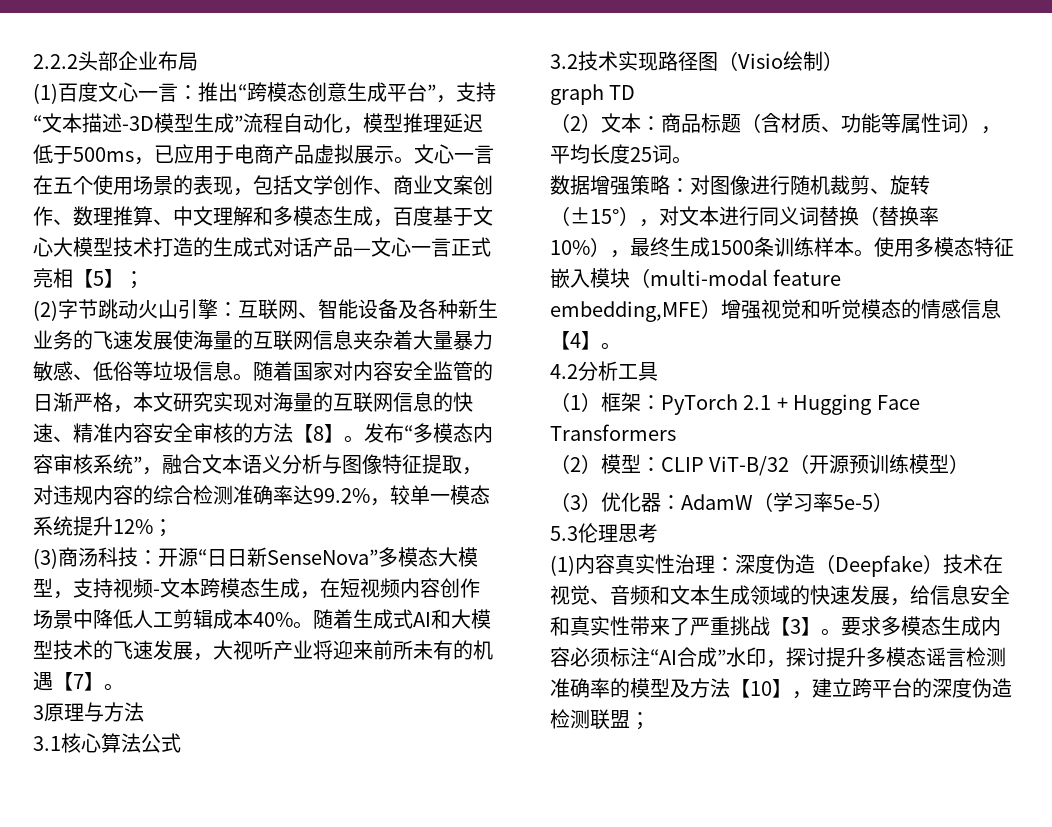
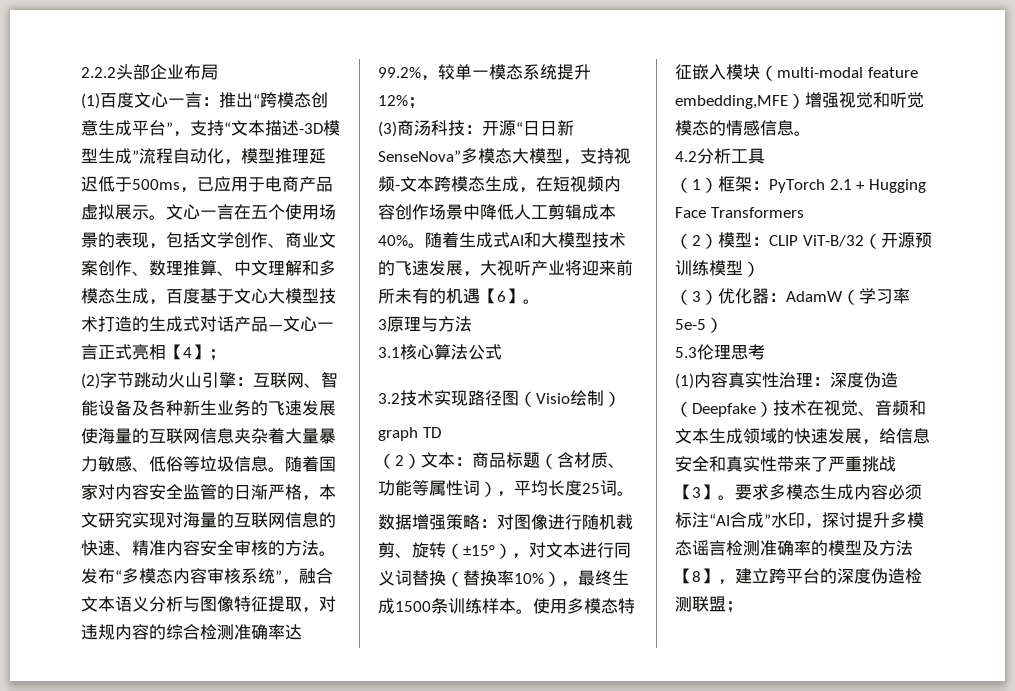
- 文心一言在五个使用场景的表现，包括文学创作、商业文案创作、数理推算、中文理解和多模态生成，百度基于文心大模型技术打造的生成式对话产品—文心一言正式亮相【5】；
+ 文心一言在五个使用场景的表现，包括文学创作、商业文案创作、数理推算、中文理解和多模态生成，百度基于文心大模型技术打造的生成式对话产品—文心一言正式亮相【4】；
- 随着国家对内容安全监管的日渐严格，本文研究实现对海量的互联网信息的快速、精准内容安全审核的方法【8】。
+ 随着国家对内容安全监管的日渐严格，本文研究实现对海量的互联网信息的快速、精准内容安全审核的方法。
- 随着生成式AI和大模型技术的飞速发展，大视听产业将迎来前所未有的机遇【7】。
+ 随着生成式AI和大模型技术的飞速发展，大视听产业将迎来前所未有的机遇【6】。
- 使用多模态特征嵌入模块（multi-modal feature embedding,MFE）增强视觉和听觉模态的情感信息【4】。
+ 使用多模态特征嵌入模块（multi-modal feature embedding,MFE）增强视觉和听觉模态的情感信息。
- 要求多模态生成内容必须标注“AI合成”水印，探讨提升多模态谣言检测准确率的模型及方法【10】，建立跨平台的深度伪造检测联盟；
+ 要求多模态生成内容必须标注“AI合成”水印，探讨提升多模态谣言检测准确率的模型及方法【8】，建立跨平台的深度伪造检测联盟；

